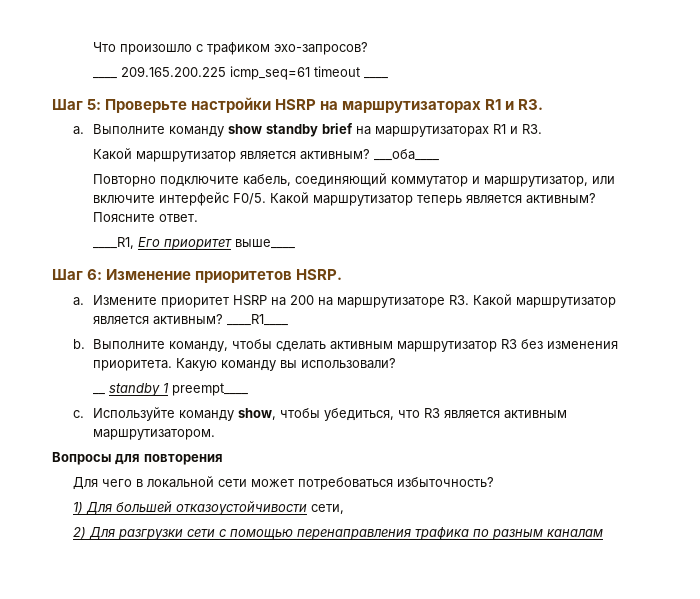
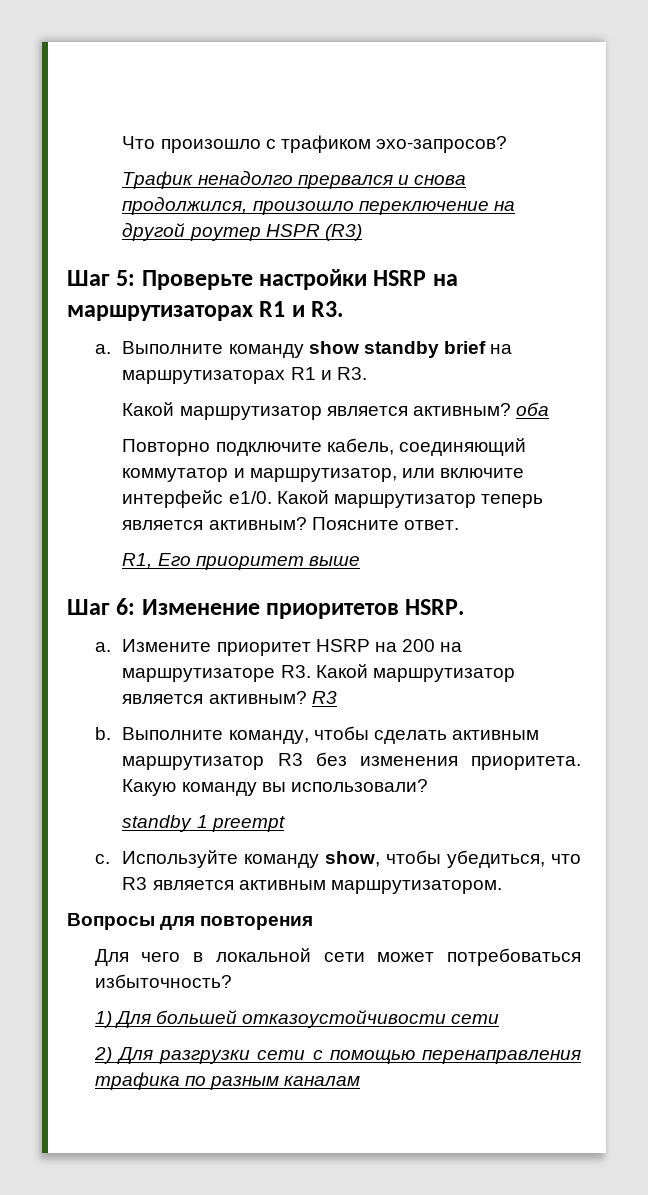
- ____ 209.165.200.225 icmp_seq=61 timeout ____
+ Трафик ненадолго прервался и снова продолжился, произошло переключение на другой роутер HSPR (R3)
- Какой маршрутизатор является активным? ___оба____
+ Какой маршрутизатор является активным? оба
- Повторно подключите кабель, соединяющий коммутатор и маршрутизатор, или включите интерфейс F0/5.
+ Повторно подключите кабель, соединяющий коммутатор и маршрутизатор, или включите интерфейс e1/0.
- ____R1, Его приоритет выше____
+ R1, Его приоритет выше
- Измените приоритет HSRP на 200 на маршрутизаторе R3. Какой маршрутизатор является активным? ____R1____
+ Измените приоритет HSRP на 200 на маршрутизаторе R3. Какой маршрутизатор является активным? R3
- __ standby 1 preempt____
+ standby 1 preempt
- 1) Для большей отказоустойчивости сети,
+ 1) Для большей отказоустойчивости сети

